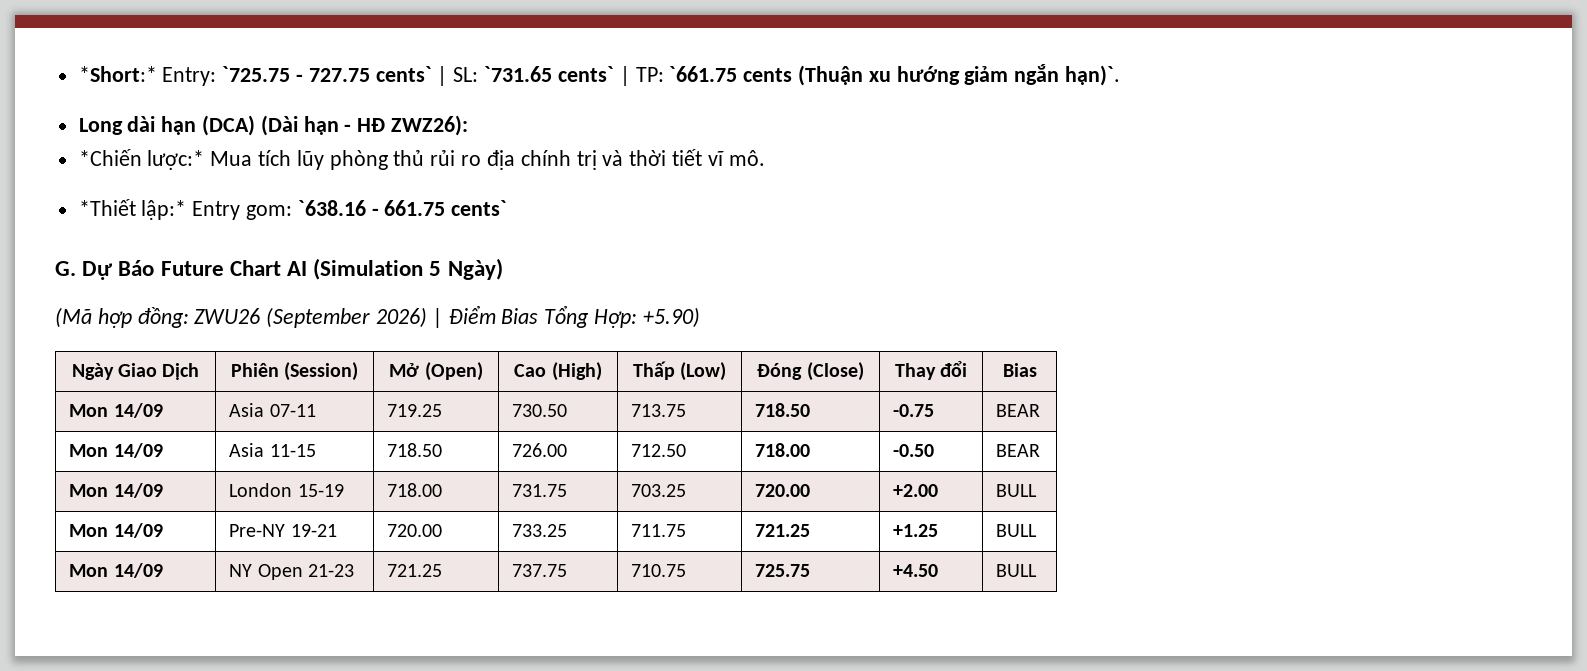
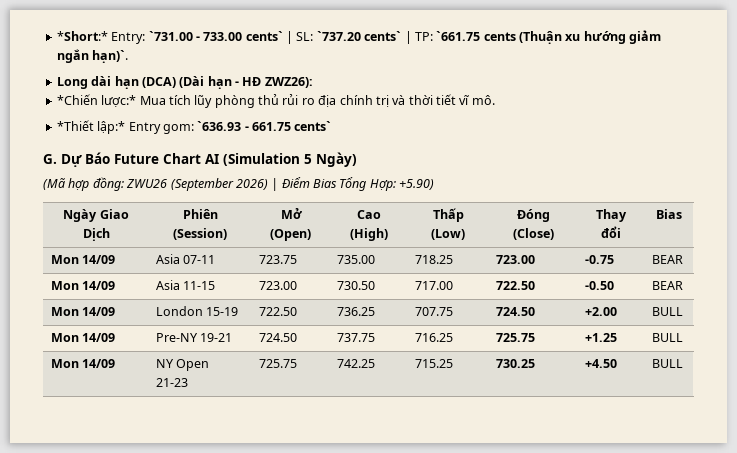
- *Short:* Entry: `725.75 - 727.75 cents` | SL: `731.65 cents` | TP: `661.75 cents (Thuận xu hướng giảm ngắn hạn)`.
+ *Short:* Entry: `731.00 - 733.00 cents` | SL: `737.20 cents` | TP: `661.75 cents (Thuận xu hướng giảm ngắn hạn)`.
- *Thiết lập:* Entry gom: `638.16 - 661.75 cents`
+ *Thiết lập:* Entry gom: `636.93 - 661.75 cents`
- Mon 14/09 | Asia 07-11 | 719.25 | 730.50 | 713.75 | 718.50 | -0.75 | BEAR
+ Mon 14/09 | Asia 07-11 | 723.75 | 735.00 | 718.25 | 723.00 | -0.75 | BEAR
- Mon 14/09 | Asia 11-15 | 718.50 | 726.00 | 712.50 | 718.00 | -0.50 | BEAR
+ Mon 14/09 | Asia 11-15 | 723.00 | 730.50 | 717.00 | 722.50 | -0.50 | BEAR
- Mon 14/09 | London 15-19 | 718.00 | 731.75 | 703.25 | 720.00 | +2.00 | BULL
+ Mon 14/09 | London 15-19 | 722.50 | 736.25 | 707.75 | 724.50 | +2.00 | BULL
- Mon 14/09 | Pre-NY 19-21 | 720.00 | 733.25 | 711.75 | 721.25 | +1.25 | BULL
+ Mon 14/09 | Pre-NY 19-21 | 724.50 | 737.75 | 716.25 | 725.75 | +1.25 | BULL
- Mon 14/09 | NY Open 21-23 | 721.25 | 737.75 | 710.75 | 725.75 | +4.50 | BULL
+ Mon 14/09 | NY Open 21-23 | 725.75 | 742.25 | 715.25 | 730.25 | +4.50 | BULL

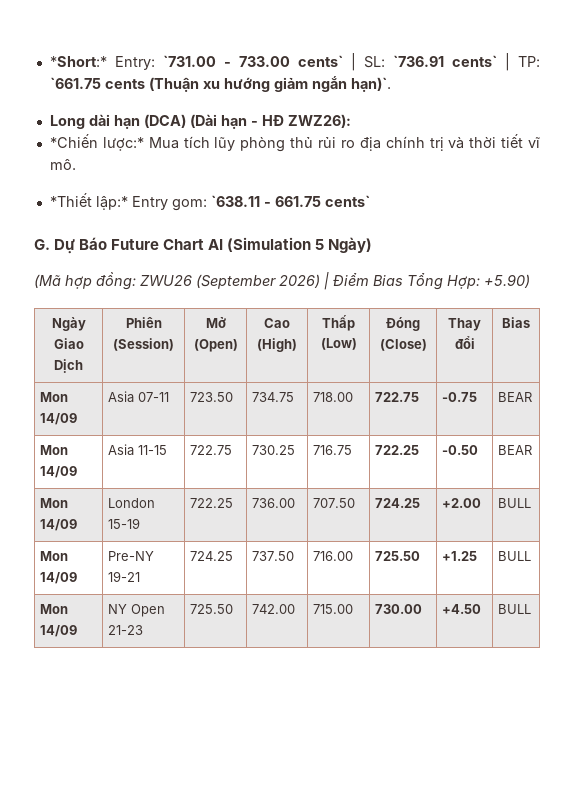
- *Short:* Entry: `731.00 - 733.00 cents` | SL: `737.20 cents` | TP: `661.75 cents (Thuận xu hướng giảm ngắn hạn)`.
+ *Short:* Entry: `731.00 - 733.00 cents` | SL: `736.91 cents` | TP: `661.75 cents (Thuận xu hướng giảm ngắn hạn)`.
- *Thiết lập:* Entry gom: `636.93 - 661.75 cents`
+ *Thiết lập:* Entry gom: `638.11 - 661.75 cents`
- Mon 14/09 | Asia 07-11 | 723.75 | 735.00 | 718.25 | 723.00 | -0.75 | BEAR
+ Mon 14/09 | Asia 07-11 | 723.50 | 734.75 | 718.00 | 722.75 | -0.75 | BEAR
- Mon 14/09 | Asia 11-15 | 723.00 | 730.50 | 717.00 | 722.50 | -0.50 | BEAR
+ Mon 14/09 | Asia 11-15 | 722.75 | 730.25 | 716.75 | 722.25 | -0.50 | BEAR
- Mon 14/09 | London 15-19 | 722.50 | 736.25 | 707.75 | 724.50 | +2.00 | BULL
+ Mon 14/09 | London 15-19 | 722.25 | 736.00 | 707.50 | 724.25 | +2.00 | BULL
- Mon 14/09 | Pre-NY 19-21 | 724.50 | 737.75 | 716.25 | 725.75 | +1.25 | BULL
+ Mon 14/09 | Pre-NY 19-21 | 724.25 | 737.50 | 716.00 | 725.50 | +1.25 | BULL
- Mon 14/09 | NY Open 21-23 | 725.75 | 742.25 | 715.25 | 730.25 | +4.50 | BULL
+ Mon 14/09 | NY Open 21-23 | 725.50 | 742.00 | 715.00 | 730.00 | +4.50 | BULL

